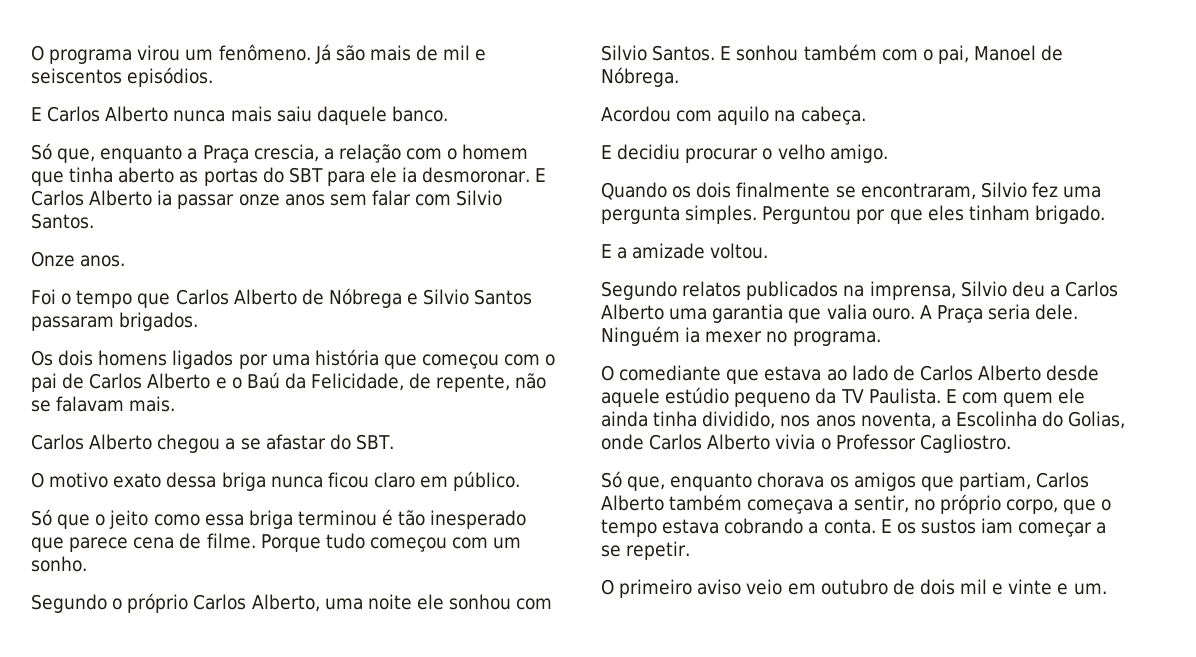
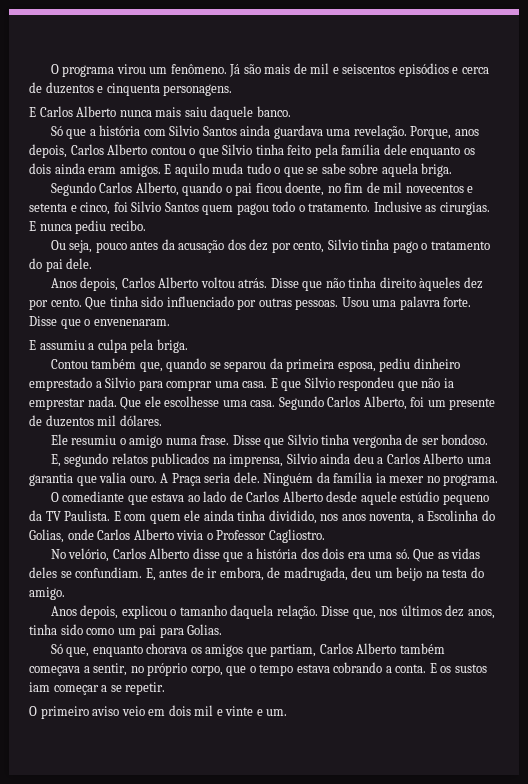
- Já são mais de mil e seiscentos episódios.
+ Já são mais de mil e seiscentos episódios e cerca de duzentos e cinquenta personagens.
- Só que, enquanto a Praça crescia, a relação com o homem que tinha aberto as portas do SBT para ele ia desmoronar. E Carlos Alberto ia passar onze anos sem falar com Silvio Santos.
- Onze anos.
- Foi o tempo que Carlos Alberto de Nóbrega e Silvio Santos passaram brigados.
- Os dois homens ligados por uma história que começou com o pai de Carlos Alberto e o Baú da Felicidade, de repente, não se falavam mais.
- Carlos Alberto chegou a se afastar do SBT.
- O motivo exato dessa briga nunca ficou claro em público.
- Só que o jeito como essa briga terminou é tão inesperado que parece cena de filme. Porque tudo começou com um sonho.
- Segundo o próprio Carlos Alberto, uma noite ele sonhou com Silvio Santos. E sonhou também com o pai, Manoel de Nóbrega.
- Acordou com aquilo na cabeça.
- E decidiu procurar o velho amigo.
- Quando os dois finalmente se encontraram, Silvio fez uma pergunta simples. Perguntou por que eles tinham brigado.
- E a amizade voltou.
- Segundo relatos publicados na imprensa, Silvio deu a Carlos Alberto uma garantia que valia ouro.
+ Só que a história com Silvio Santos ainda guardava uma revelação. Porque, anos depois, Carlos Alberto contou o que Silvio tinha feito pela família dele enquanto os dois ainda eram amigos. E aquilo muda tudo o que se sabe sobre aquela briga.
+ Segundo Carlos Alberto, quando o pai ficou doente, no fim de mil novecentos e setenta e cinco, foi Silvio Santos quem pagou todo o tratamento. Inclusive as cirurgias. E nunca pediu recibo.
+ Ou seja, pouco antes da acusação dos dez por cento, Silvio tinha pago o tratamento do pai dele.
+ Anos depois, Carlos Alberto voltou atrás. Disse que não tinha direito àqueles dez por cento. Que tinha sido influenciado por outras pessoas. Usou uma palavra forte. Disse que o envenenaram.
+ E assumiu a culpa pela briga.
+ Contou também que, quando se separou da primeira esposa, pediu dinheiro emprestado a Silvio para comprar uma casa. E que Silvio respondeu que não ia emprestar nada. Que ele escolhesse uma casa. Segundo Carlos Alberto, foi um presente de duzentos mil dólares.
+ Ele resumiu o amigo numa frase. Disse que Silvio tinha vergonha de ser bondoso.
+ E, segundo relatos publicados na imprensa, Silvio ainda deu a Carlos Alberto uma garantia que valia ouro.
- Ninguém ia mexer no programa.
+ Ninguém da família ia mexer no programa.
+ No velório, Carlos Alberto disse que a história dos dois era uma só. Que as vidas deles se confundiam. E, antes de ir embora, de madrugada, deu um beijo na testa do amigo.
+ Anos depois, explicou o tamanho daquela relação. Disse que, nos últimos dez anos, tinha sido como um pai para Golias.
- O primeiro aviso veio em outubro de dois mil e vinte e um.
+ O primeiro aviso veio em dois mil e vinte e um.

